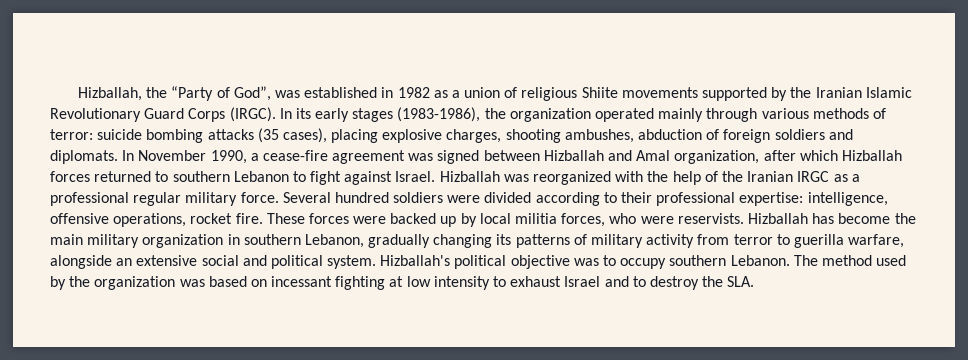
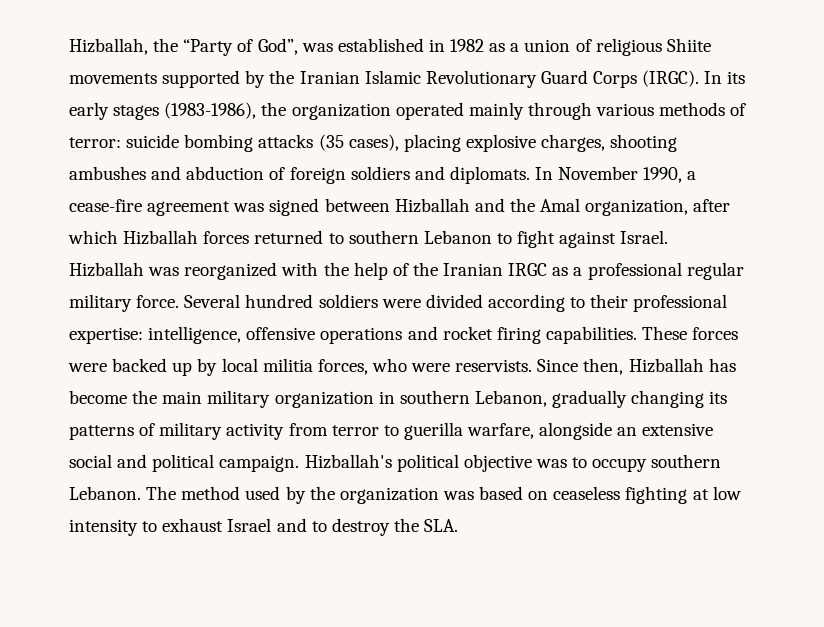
- In its early stages (1983-1986), the organization operated mainly through various methods of terror: suicide bombing attacks (35 cases), placing explosive charges, shooting ambushes, abduction of foreign soldiers and diplomats.
+ In its early stages (1983-1986), the organization operated mainly through various methods of terror: suicide bombing attacks (35 cases), placing explosive charges, shooting ambushes and abduction of foreign soldiers and diplomats.
- In November 1990, a cease-fire agreement was signed between Hizballah and Amal organization, after which Hizballah forces returned to southern Lebanon to fight against Israel.
+ In November 1990, a cease-fire agreement was signed between Hizballah and the Amal organization, after which Hizballah forces returned to southern Lebanon to fight against Israel.
- Several hundred soldiers were divided according to their professional expertise: intelligence, offensive operations, rocket fire.
+ Several hundred soldiers were divided according to their professional expertise: intelligence, offensive operations and rocket firing capabilities.
- Hizballah has become the main military organization in southern Lebanon, gradually changing its patterns of military activity from terror to guerilla warfare, alongside an extensive social and political system.
+ Since then, Hizballah has become the main military organization in southern Lebanon, gradually changing its patterns of military activity from terror to guerilla warfare, alongside an extensive social and political campaign.
- The method used by the organization was based on incessant fighting at low intensity to exhaust Israel and to destroy the SLA.
+ The method used by the organization was based on ceaseless fighting at low intensity to exhaust Israel and to destroy the SLA.

